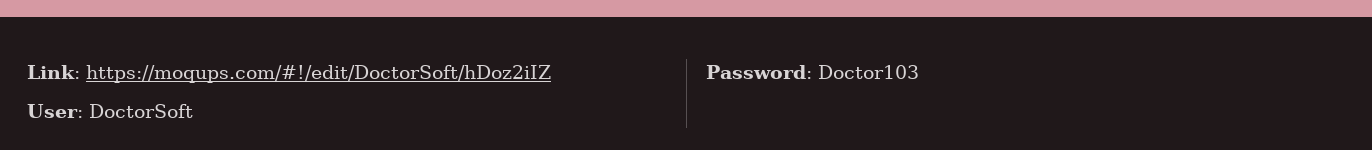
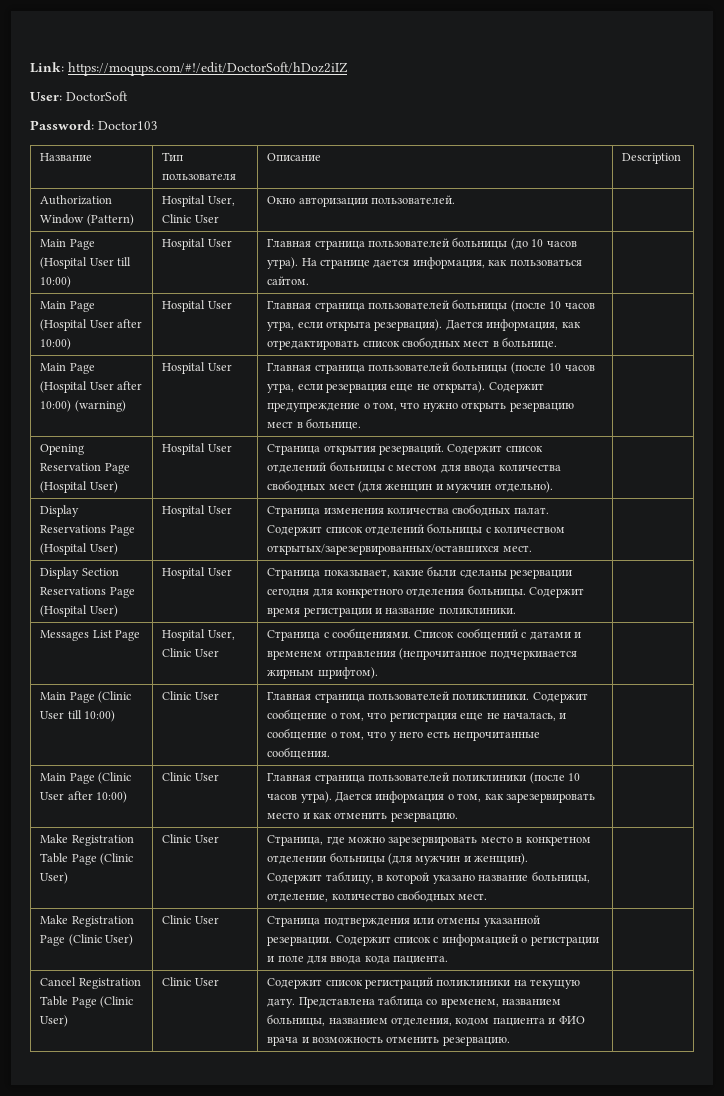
+ Название | Тип пользователя | Описание | Description
+ Authorization Window (Pattern) | Hospital User, Clinic User | Окно авторизации пользователей. |
+ Main Page (Hospital User till 10:00) | Hospital User | Главная страница пользователей больницы (до 10 часов утра). На странице дается информация, как пользоваться сайтом. |
+ Main Page (Hospital User after 10:00) | Hospital User | Главная страница пользователей больницы (после 10 часов утра, если открыта резервация). Дается информация, как отредактировать список свободных мест в больнице. |
+ Main Page (Hospital User after 10:00) (warning) | Hospital User | Главная страница пользователей больницы (после 10 часов утра, если резервация еще не открыта). Содержит предупреждение о том, что нужно открыть резервацию мест в больнице. |
+ Opening Reservation Page (Hospital User) | Hospital User | Страница открытия резерваций. Содержит список отделений больницы с местом для ввода количества свободных мест (для женщин и мужчин отдельно). |
+ Display Reservations Page (Hospital User) | Hospital User | Страница изменения количества свободных палат. Содержит список отделений больницы с количеством открытых/зарезервированных/оставшихся мест. |
+ Display Section Reservations Page (Hospital User) | Hospital User | Страница показывает, какие были сделаны резервации сегодня для конкретного отделения больницы. Содержит время регистрации и название поликлиники. |
+ Messages List Page | Hospital User, Clinic User | Страница с сообщениями. Список сообщений с датами и временем отправления (непрочитанное подчеркивается жирным шрифтом). |
+ Main Page (Clinic User till 10:00) | Clinic User | Главная страница пользователей поликлиники. Содержит сообщение о том, что регистрация еще не началась, и сообщение о том, что у него есть непрочитанные сообщения. |
+ Main Page (Clinic User after 10:00) | Clinic User | Главная страница пользователей поликлиники (после 10 часов утра). Дается информация о том, как зарезервировать место и как отменить резервацию. |
+ Make Registration Table Page (Clinic User) | Clinic User | Страница, где можно зарезервировать место в конкретном отделении больницы (для мужчин и женщин).
+ Содержит таблицу, в которой указано название больницы, отделение, количество свободных мест. |
+ Make Registration Page (Clinic User) | Clinic User | Страница подтверждения или отмены указанной резервации. Содержит список с информацией о регистрации и поле для ввода кода пациента. |
+ Cancel Registration Table Page (Clinic User) | Clinic User | Содержит список регистраций поликлиники на текущую дату. Представлена таблица со временем, названием больницы, названием отделения, кодом пациента и ФИО врача и возможность отменить резервацию. |

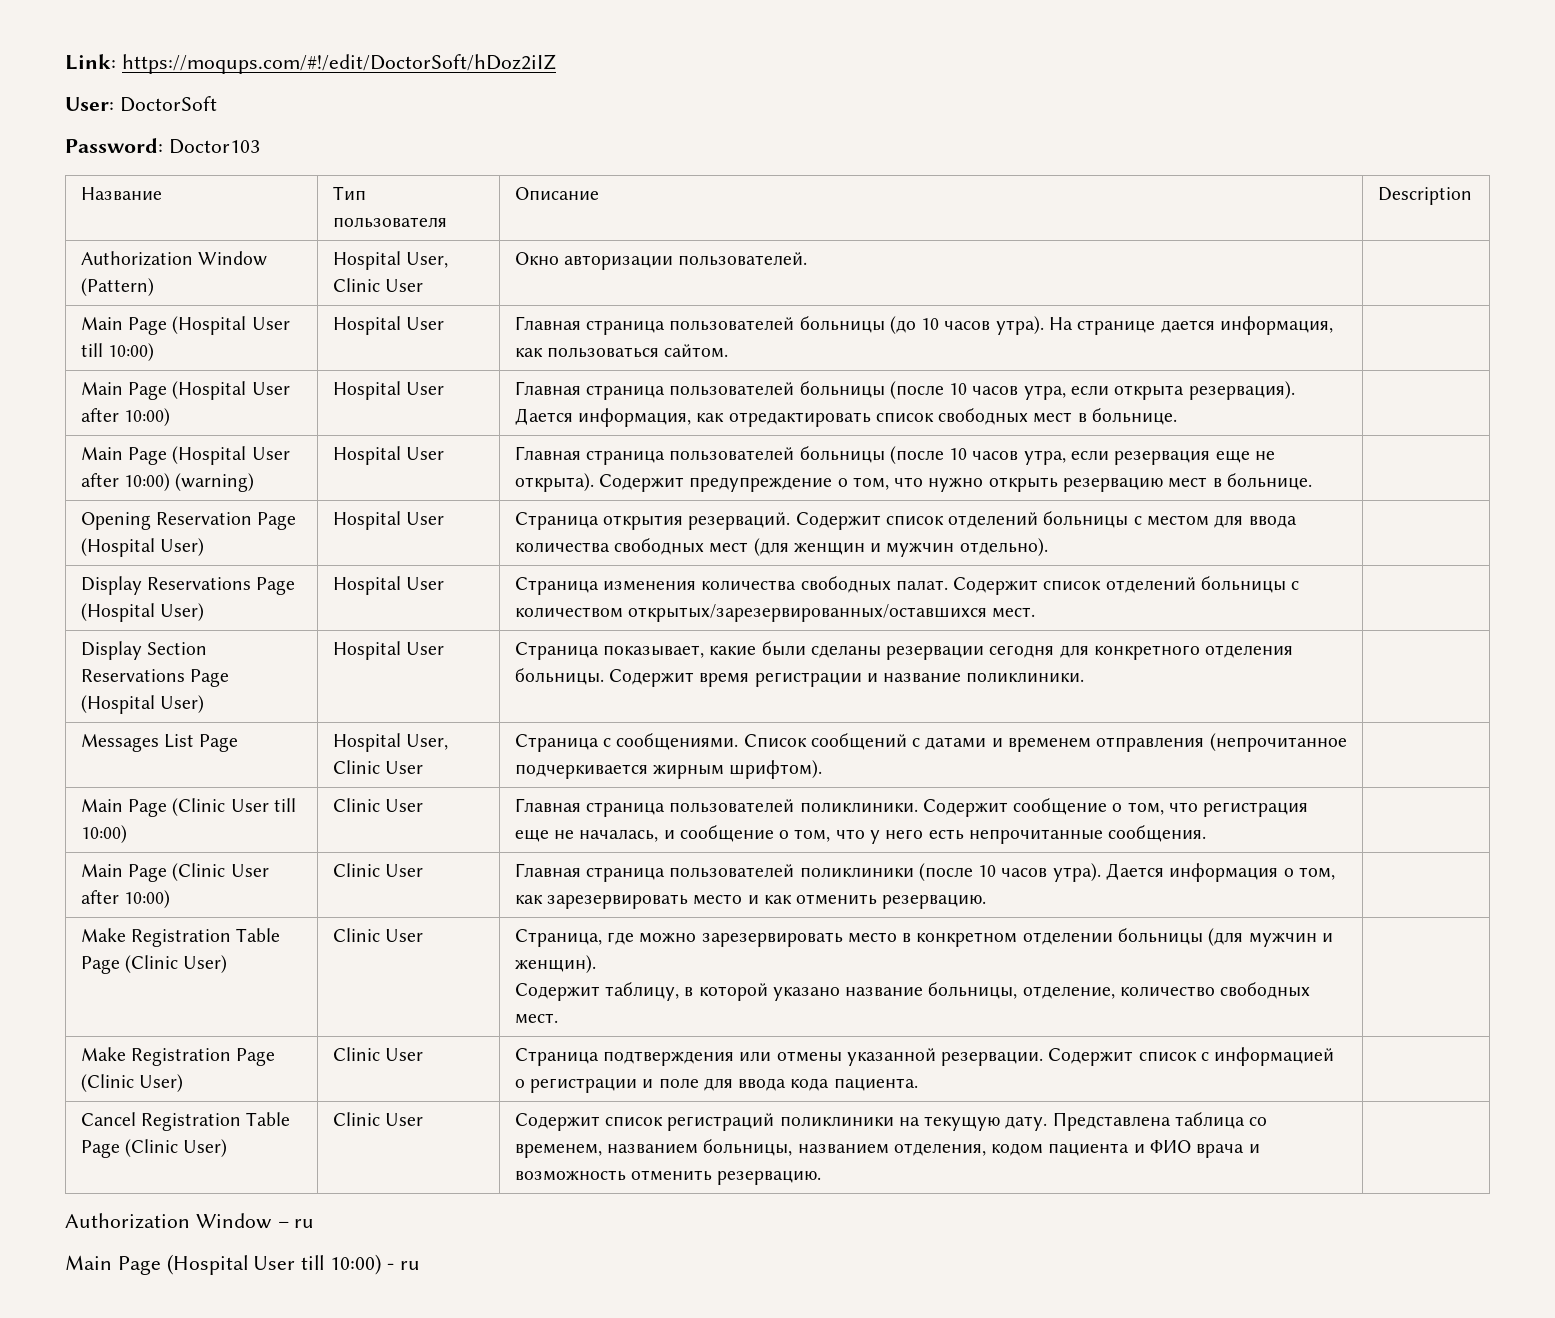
+ Authorization Window – ru
+ Main Page (Hospital User till 10:00) - ru

